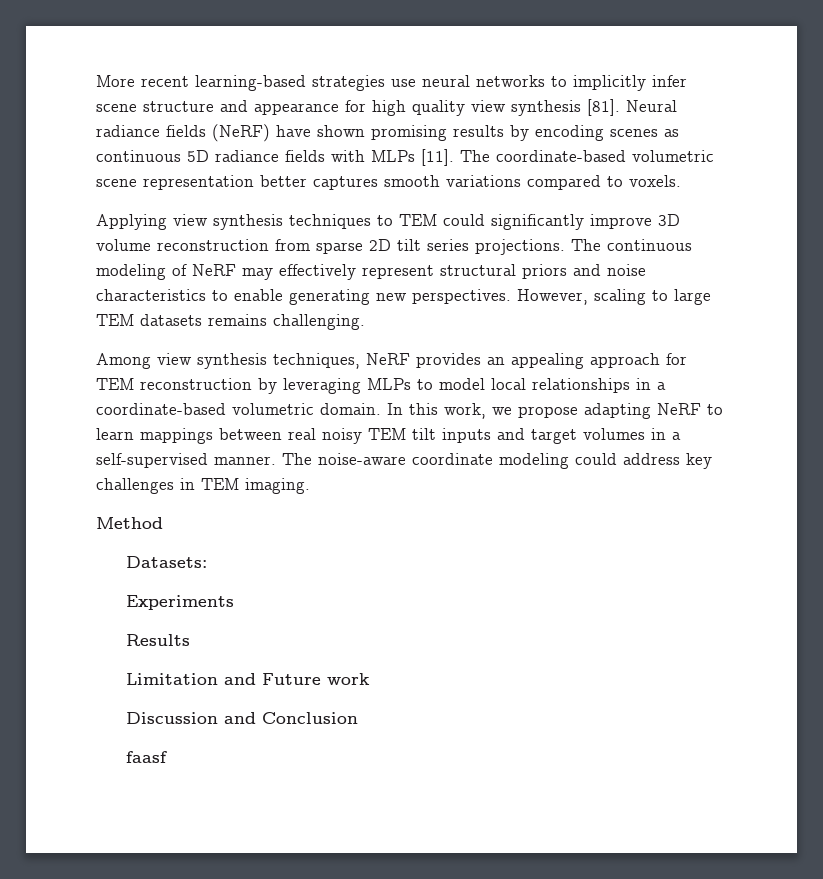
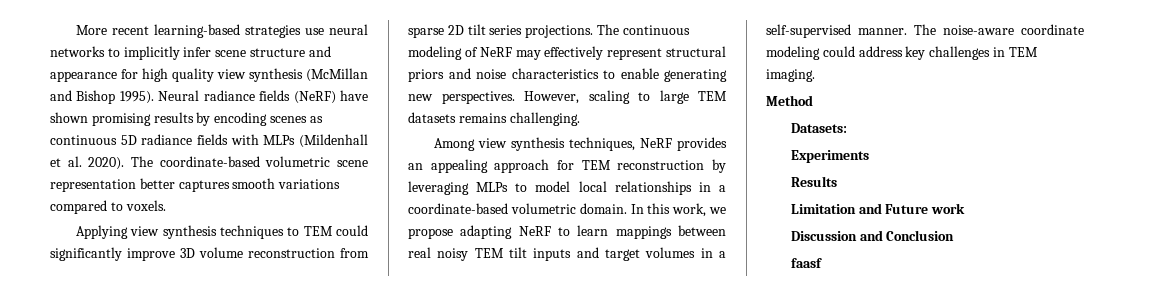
- More recent learning-based strategies use neural networks to implicitly infer scene structure and appearance for high quality view synthesis [81].
+ More recent learning-based strategies use neural networks to implicitly infer scene structure and appearance for high quality view synthesis (McMillan and Bishop 1995).
- Neural radiance fields (NeRF) have shown promising results by encoding scenes as continuous 5D radiance fields with MLPs [11].
+ Neural radiance fields (NeRF) have shown promising results by encoding scenes as continuous 5D radiance fields with MLPs (Mildenhall et al. 2020).

